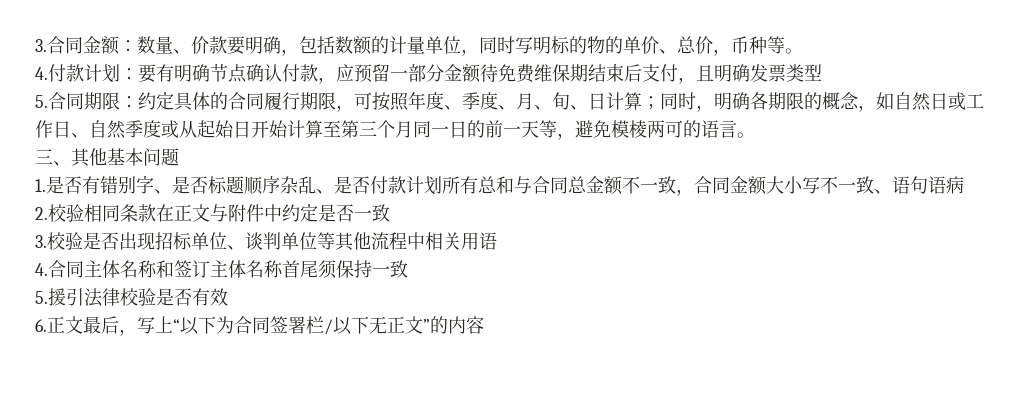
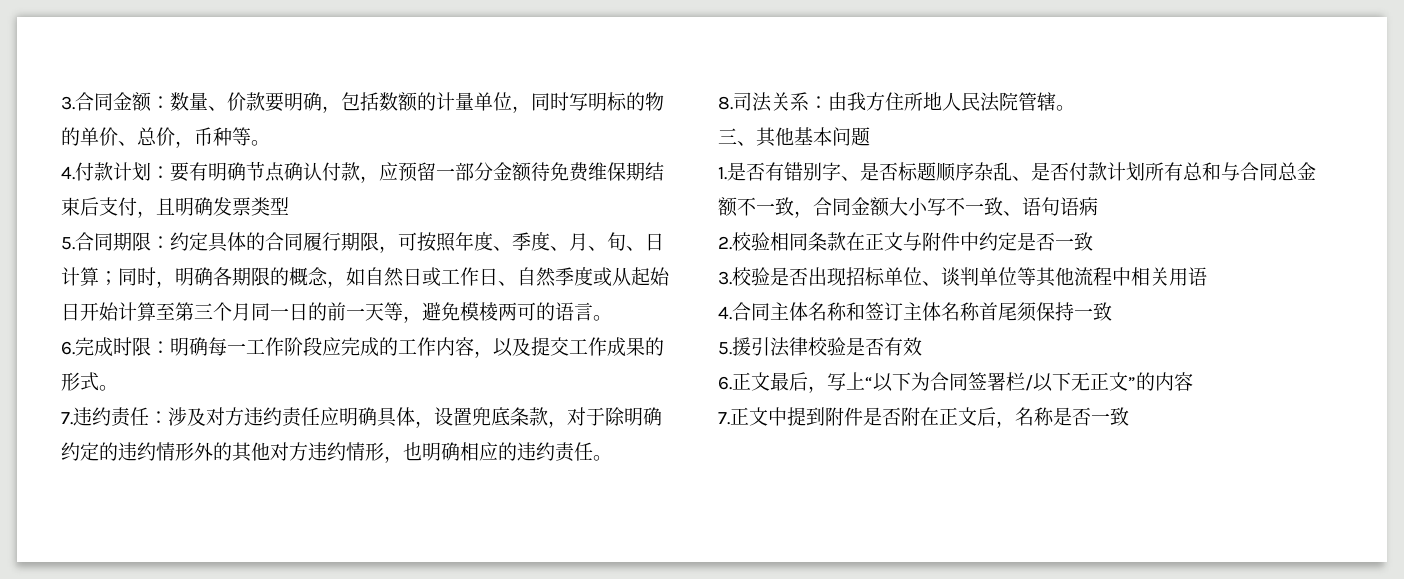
+ 6.完成时限：明确每一工作阶段应完成的工作内容，以及提交工作成果的形式。
+ 7.违约责任：涉及对方违约责任应明确具体，设置兜底条款，对于除明确约定的违约情形外的其他对方违约情形，也明确相应的违约责任。
+ 8.司法关系：由我方住所地人民法院管辖。
+ 7.正文中提到附件是否附在正文后，名称是否一致

